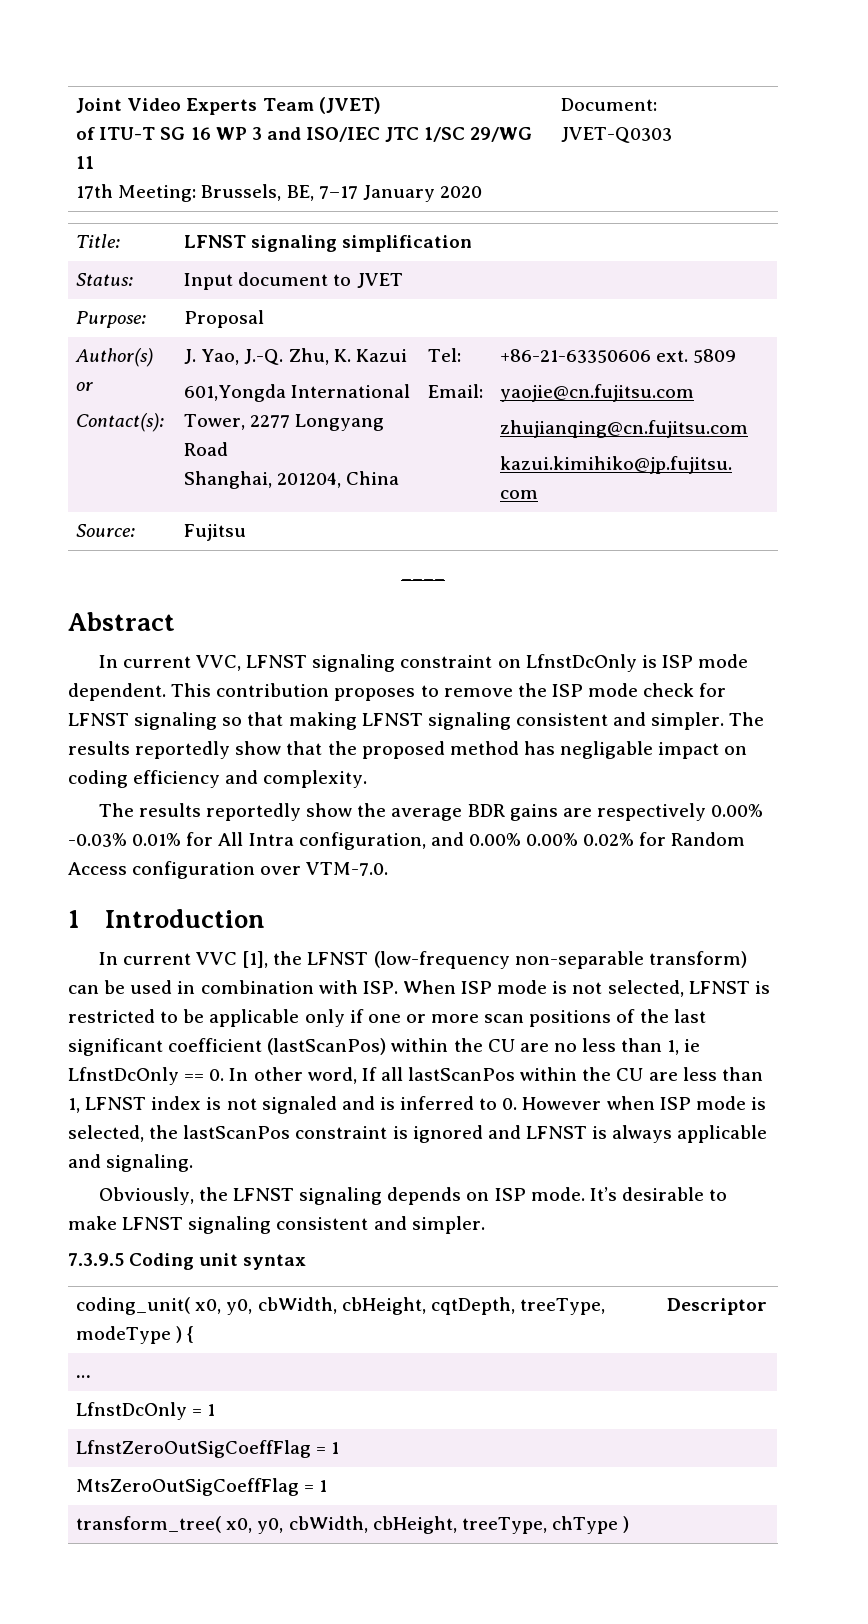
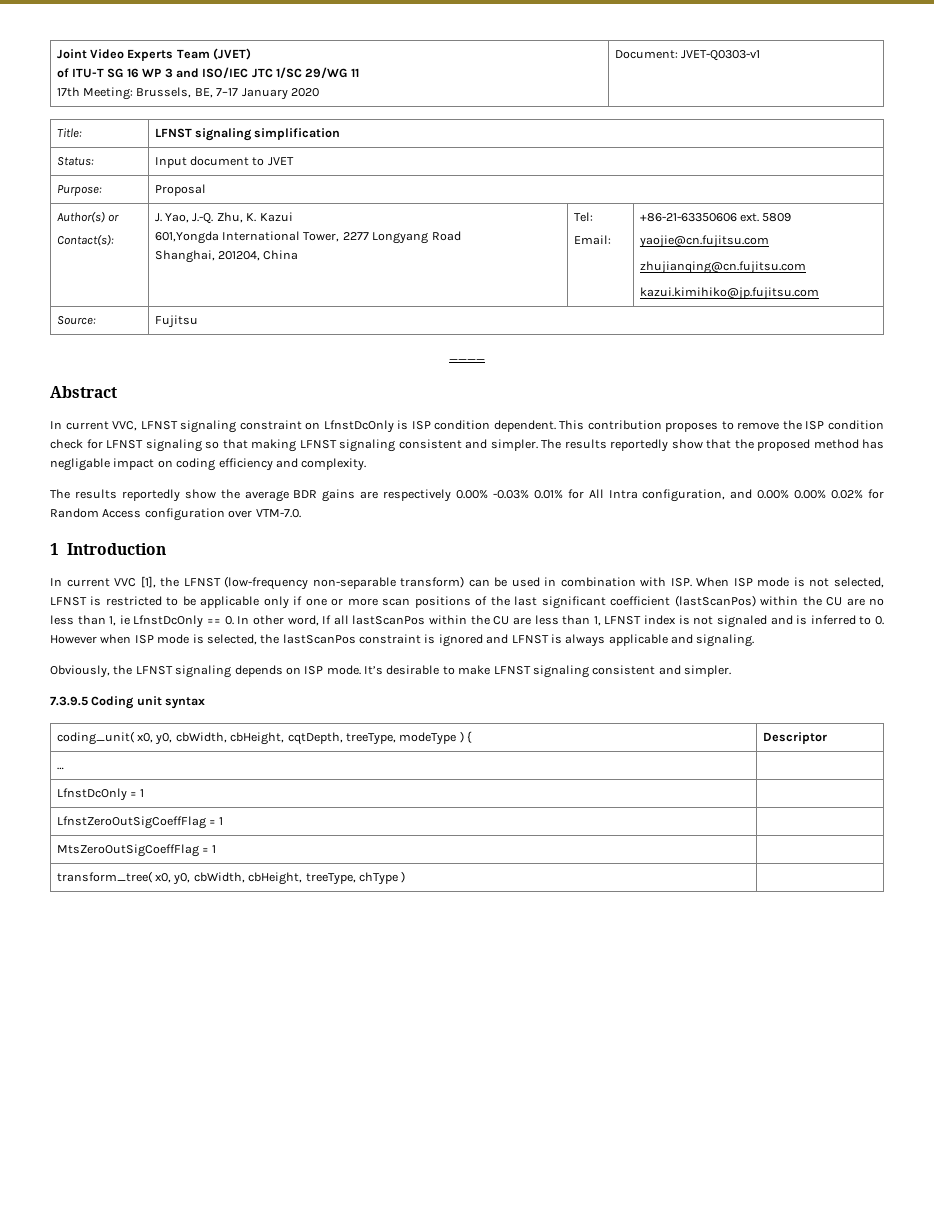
  Joint Video Experts Team (JVET)
  of ITU-T SG 16 WP 3 and ISO/IEC JTC 1/SC 29/WG 11
- 17th Meeting: Brussels, BE, 7–17 January 2020 | Document: JVET-Q0303
+ 17th Meeting: Brussels, BE, 7–17 January 2020 | Document: JVET-Q0303-v1
- In current VVC, LFNST signaling constraint on LfnstDcOnly is ISP mode dependent.
+ In current VVC, LFNST signaling constraint on LfnstDcOnly is ISP condition dependent.
- This contribution proposes to remove the ISP mode check for LFNST signaling so that making LFNST signaling consistent and simpler.
+ This contribution proposes to remove the ISP condition check for LFNST signaling so that making LFNST signaling consistent and simpler.

